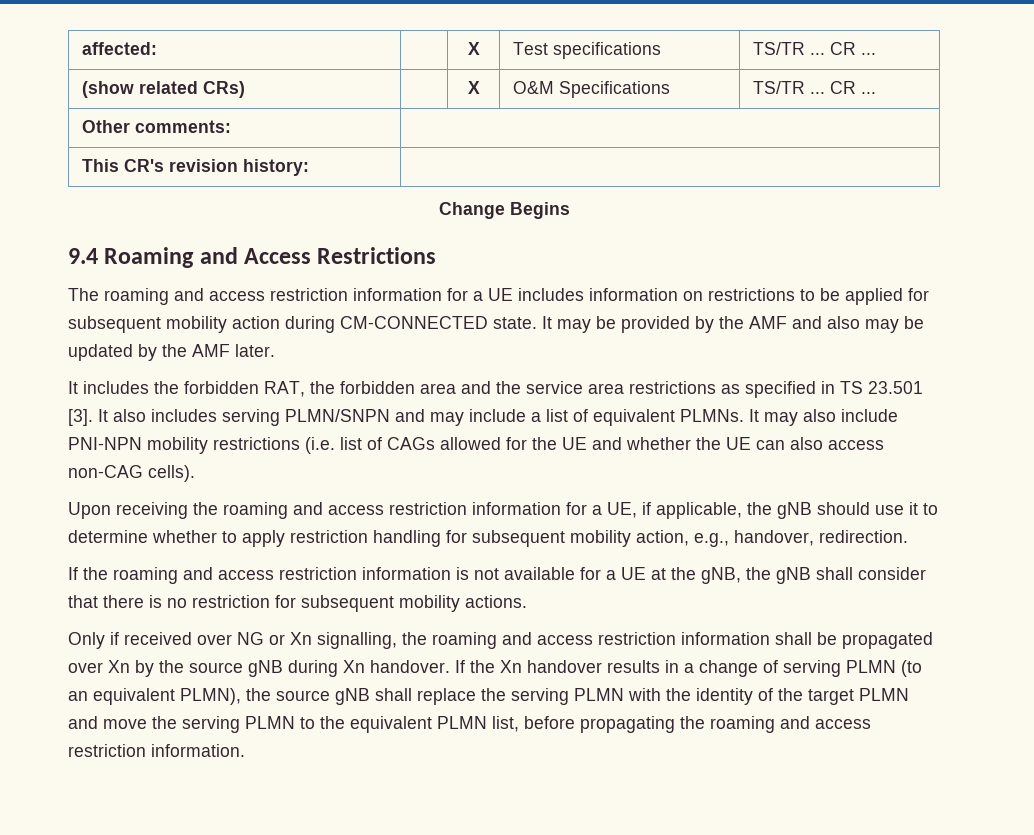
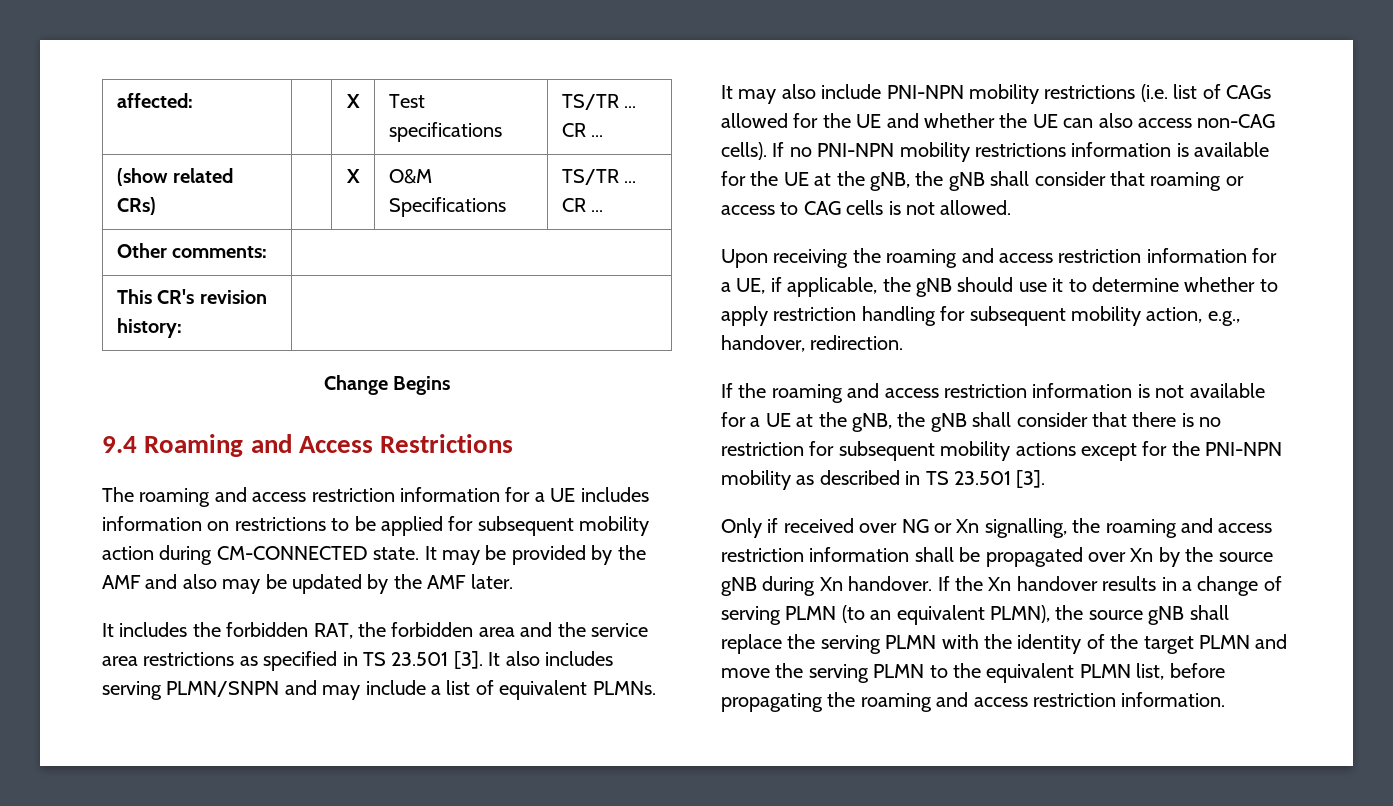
+ If no PNI-NPN mobility restrictions information is available for the UE at the gNB, the gNB shall consider that roaming or access to CAG cells is not allowed.
- If the roaming and access restriction information is not available for a UE at the gNB, the gNB shall consider that there is no restriction for subsequent mobility actions.
+ If the roaming and access restriction information is not available for a UE at the gNB, the gNB shall consider that there is no restriction for subsequent mobility actions except for the PNI-NPN mobility as described in TS 23.501 [3].

